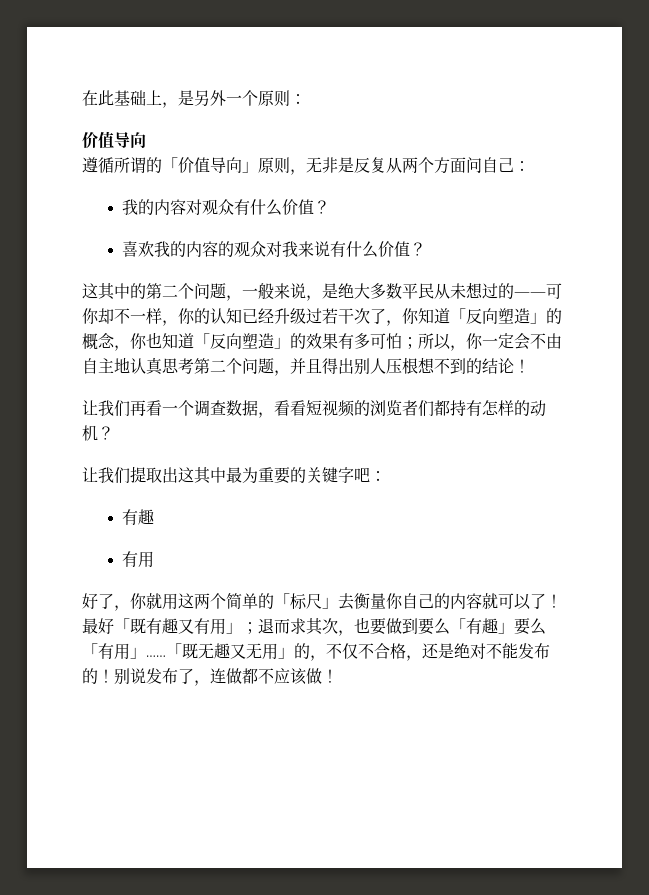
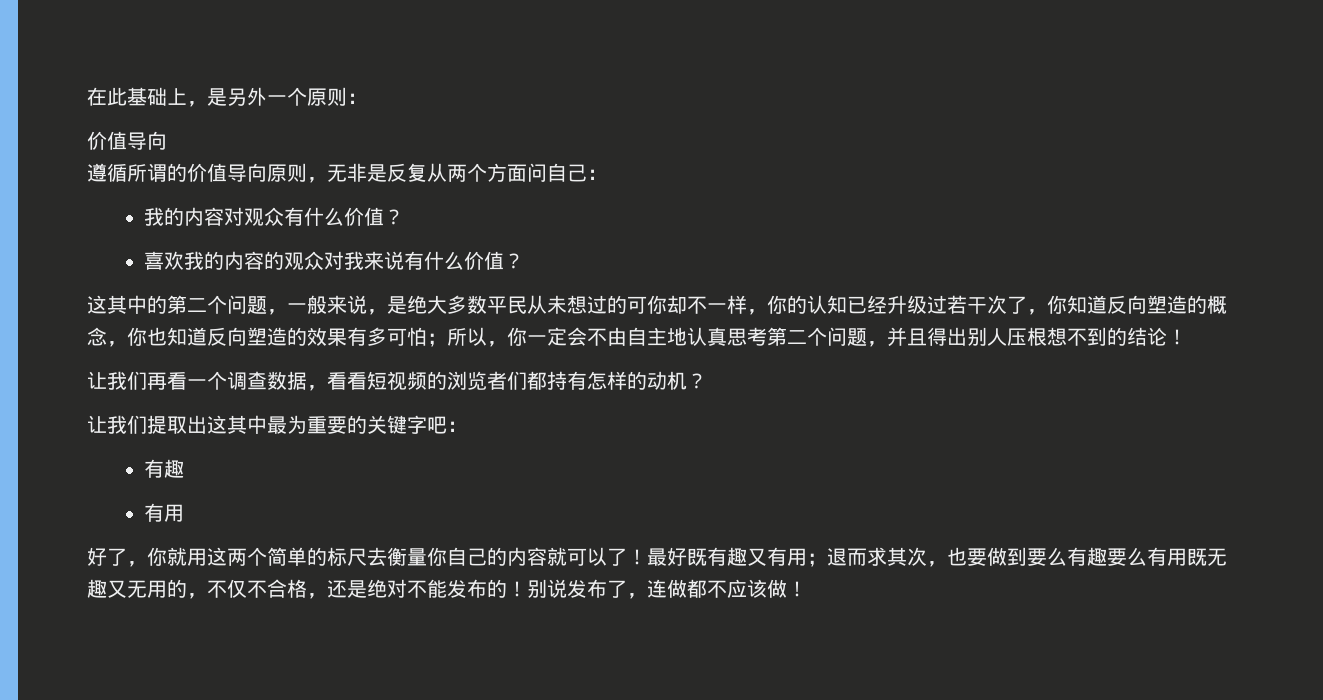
- 遵循所谓的「价值导向」原则，无非是反复从两个方面问自己：
+ 遵循所谓的价值导向原则，无非是反复从两个方面问自己：
- 这其中的第二个问题，一般来说，是绝大多数平民从未想过的——可你却不一样，你的认知已经升级过若干次了，你知道「反向塑造」的概念，你也知道「反向塑造」的效果有多可怕；所以，你一定会不由自主地认真思考第二个问题，并且得出别人压根想不到的结论！
+ 这其中的第二个问题，一般来说，是绝大多数平民从未想过的可你却不一样，你的认知已经升级过若干次了，你知道反向塑造的概念，你也知道反向塑造的效果有多可怕；所以，你一定会不由自主地认真思考第二个问题，并且得出别人压根想不到的结论！
- 好了，你就用这两个简单的「标尺」去衡量你自己的内容就可以了！
+ 好了，你就用这两个简单的标尺去衡量你自己的内容就可以了！
- 最好「既有趣又有用」；退而求其次，也要做到要么「有趣」要么「有用」……「既无趣又无用」的，不仅不合格，还是绝对不能发布的！
+ 最好既有趣又有用；退而求其次，也要做到要么有趣要么有用既无趣又无用的，不仅不合格，还是绝对不能发布的！

